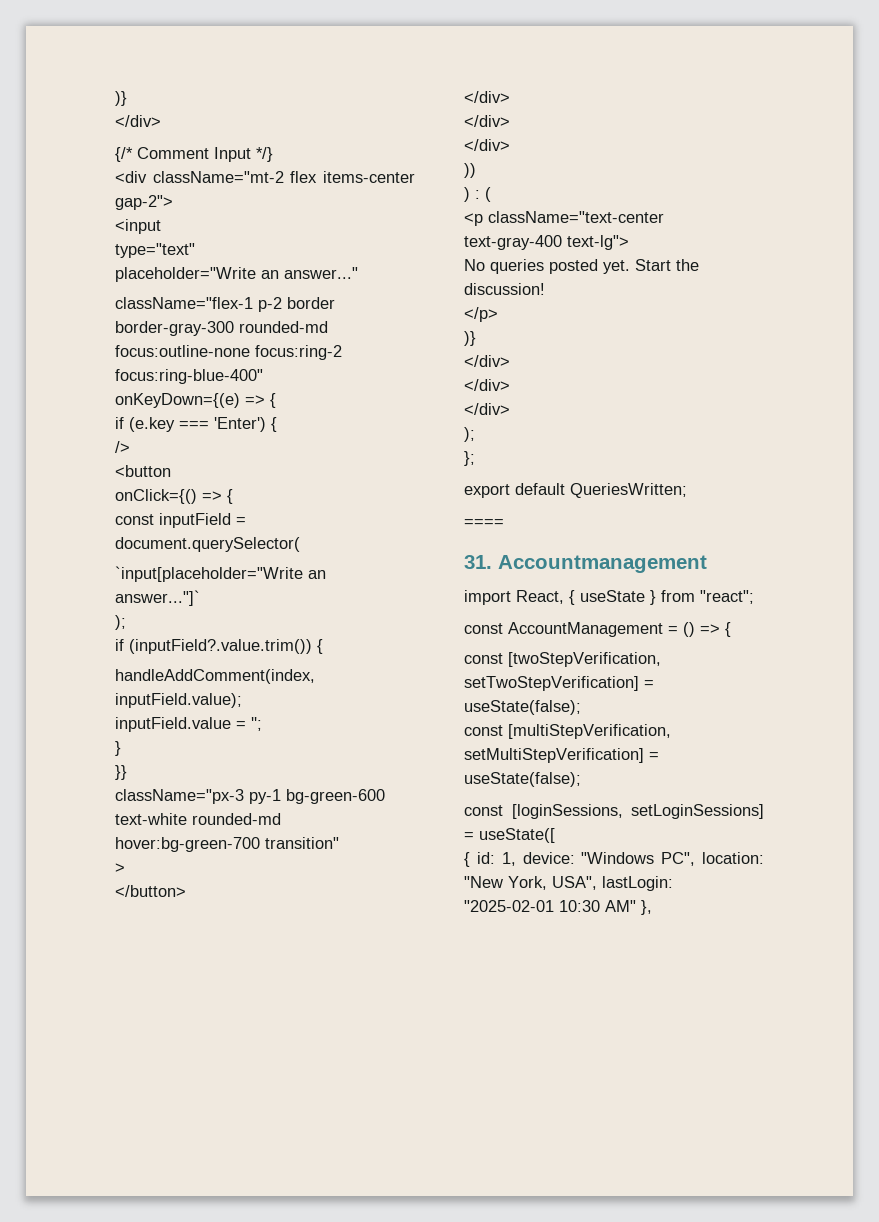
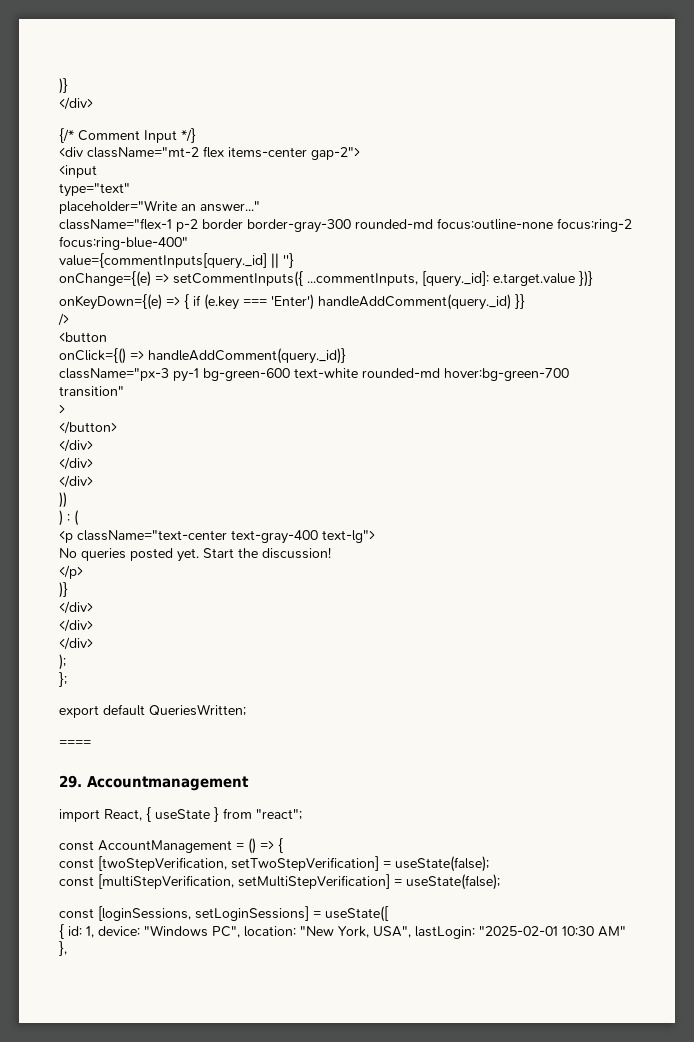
+ value={commentInputs[query._id] || ''}
+ onChange={(e) => setCommentInputs({ ...commentInputs, [query._id]: e.target.value })}
- onKeyDown={(e) => {
- if (e.key === 'Enter') {
+ onKeyDown={(e) => { if (e.key === 'Enter') handleAddComment(query._id) }}
- onClick={() => {
- const inputField = document.querySelector(
- `input[placeholder="Write an answer..."]`
- );
- if (inputField?.value.trim()) {
- handleAddComment(index, inputField.value);
- inputField.value = '';
- }
- }}
+ onClick={() => handleAddComment(query._id)}
- 31. Accountmanagement
+ 29. Accountmanagement

